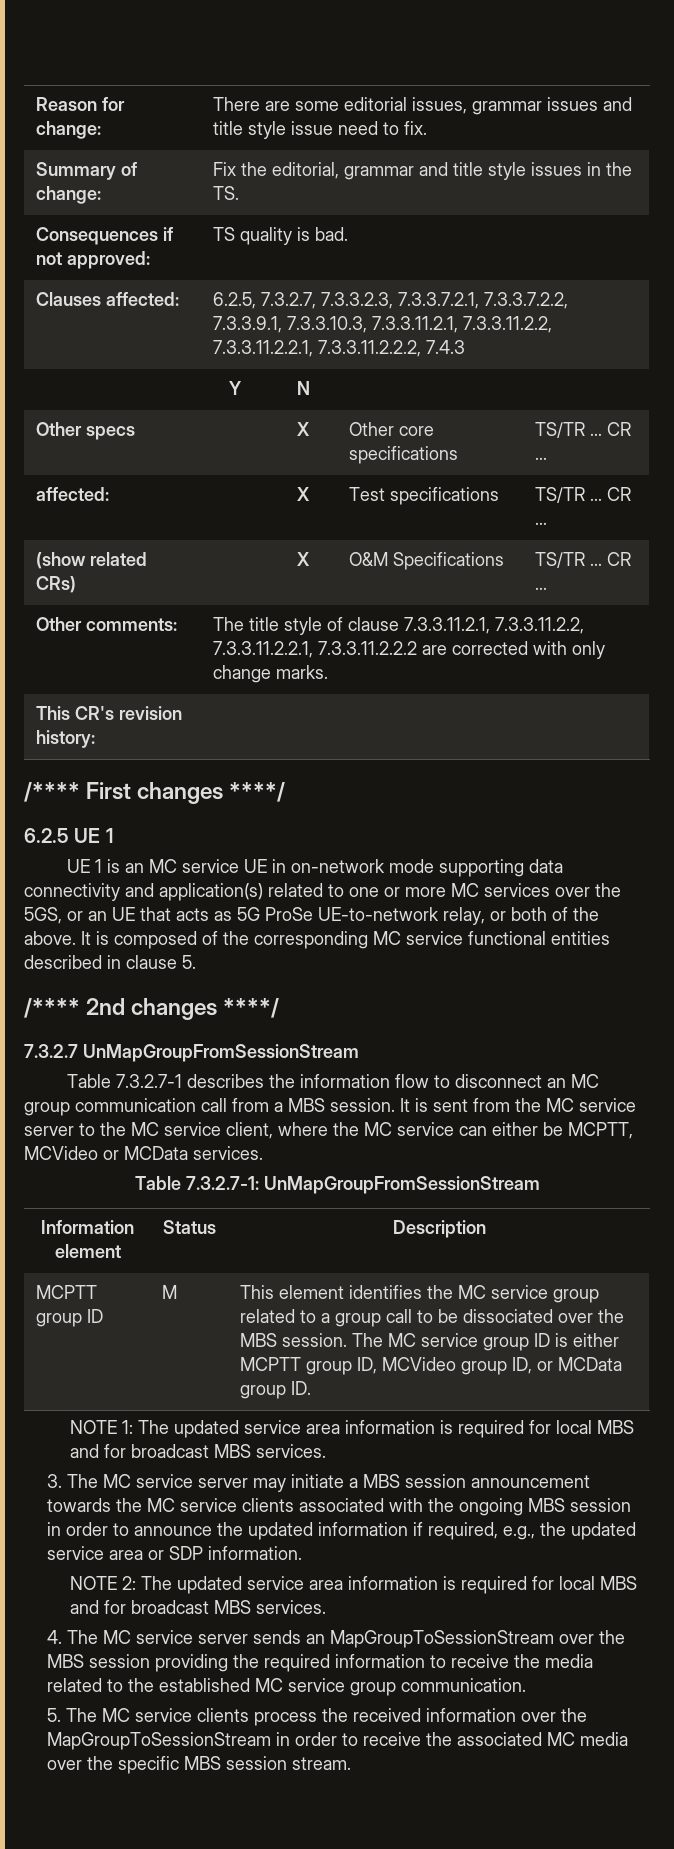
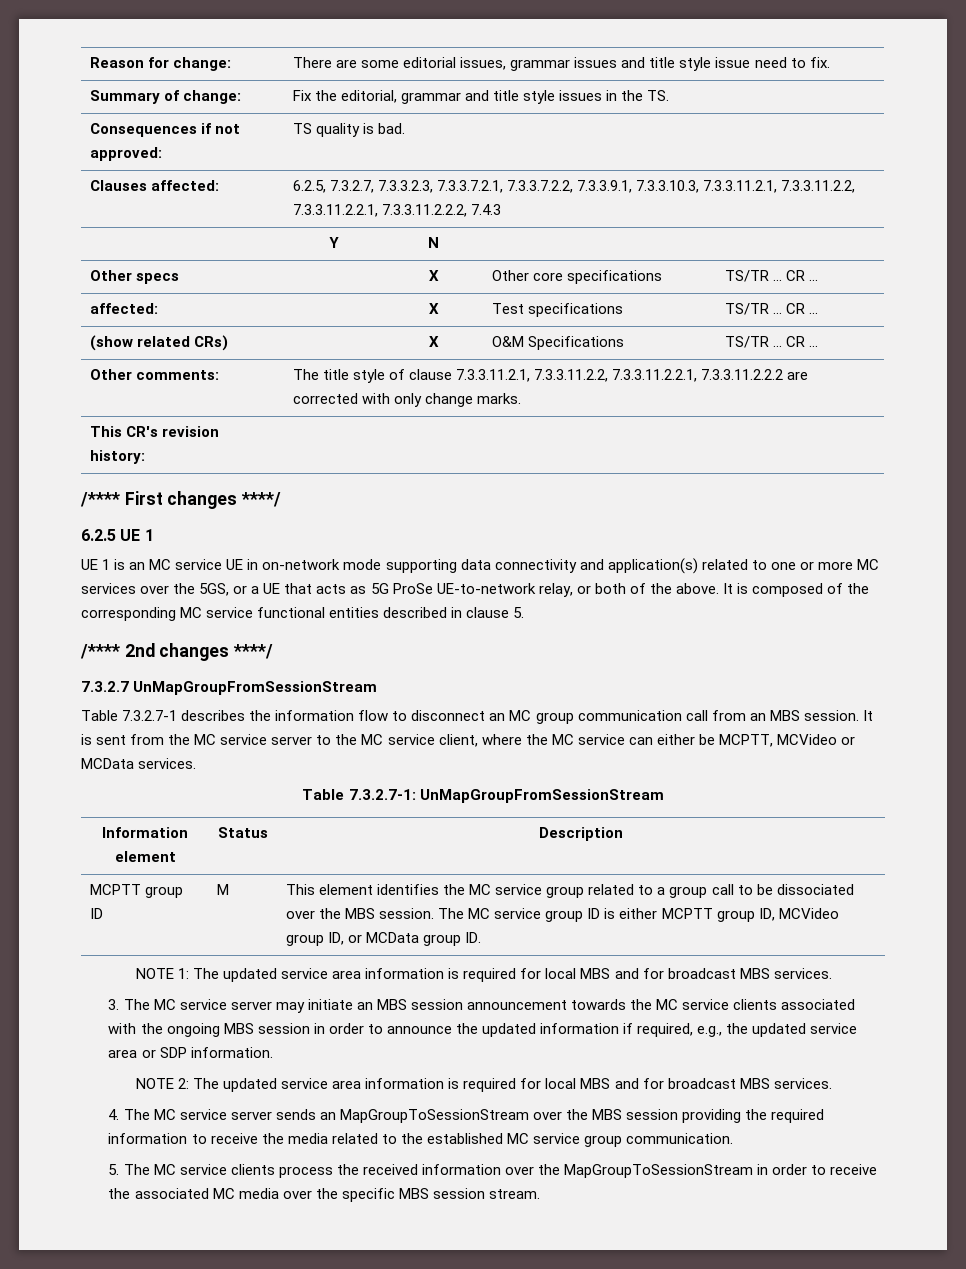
- UE 1 is an MC service UE in on-network mode supporting data connectivity and application(s) related to one or more MC services over the 5GS, or an UE that acts as 5G ProSe UE-to-network relay, or both of the above.
+ UE 1 is an MC service UE in on-network mode supporting data connectivity and application(s) related to one or more MC services over the 5GS, or a UE that acts as 5G ProSe UE-to-network relay, or both of the above.
- Table 7.3.2.7-1 describes the information flow to disconnect an MC group communication call from a MBS session.
+ Table 7.3.2.7-1 describes the information flow to disconnect an MC group communication call from an MBS session.
- 3. The MC service server may initiate a MBS session announcement towards the MC service clients associated with the ongoing MBS session in order to announce the updated information if required, e.g., the updated service area or SDP information.
+ 3. The MC service server may initiate an MBS session announcement towards the MC service clients associated with the ongoing MBS session in order to announce the updated information if required, e.g., the updated service area or SDP information.

